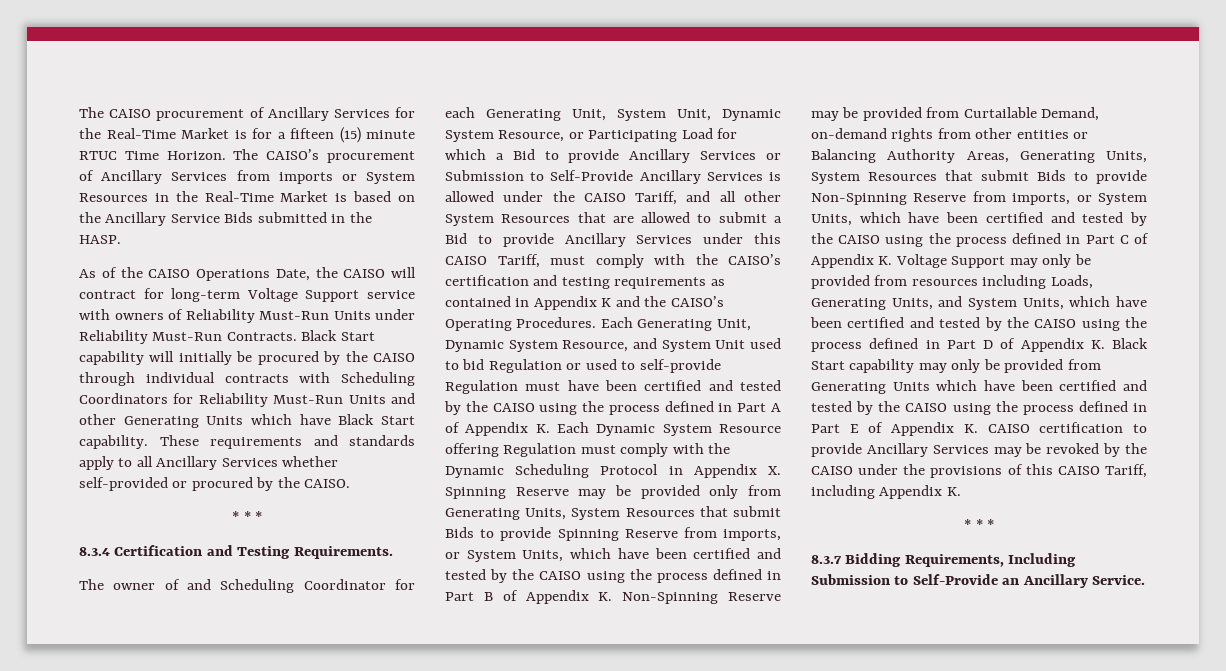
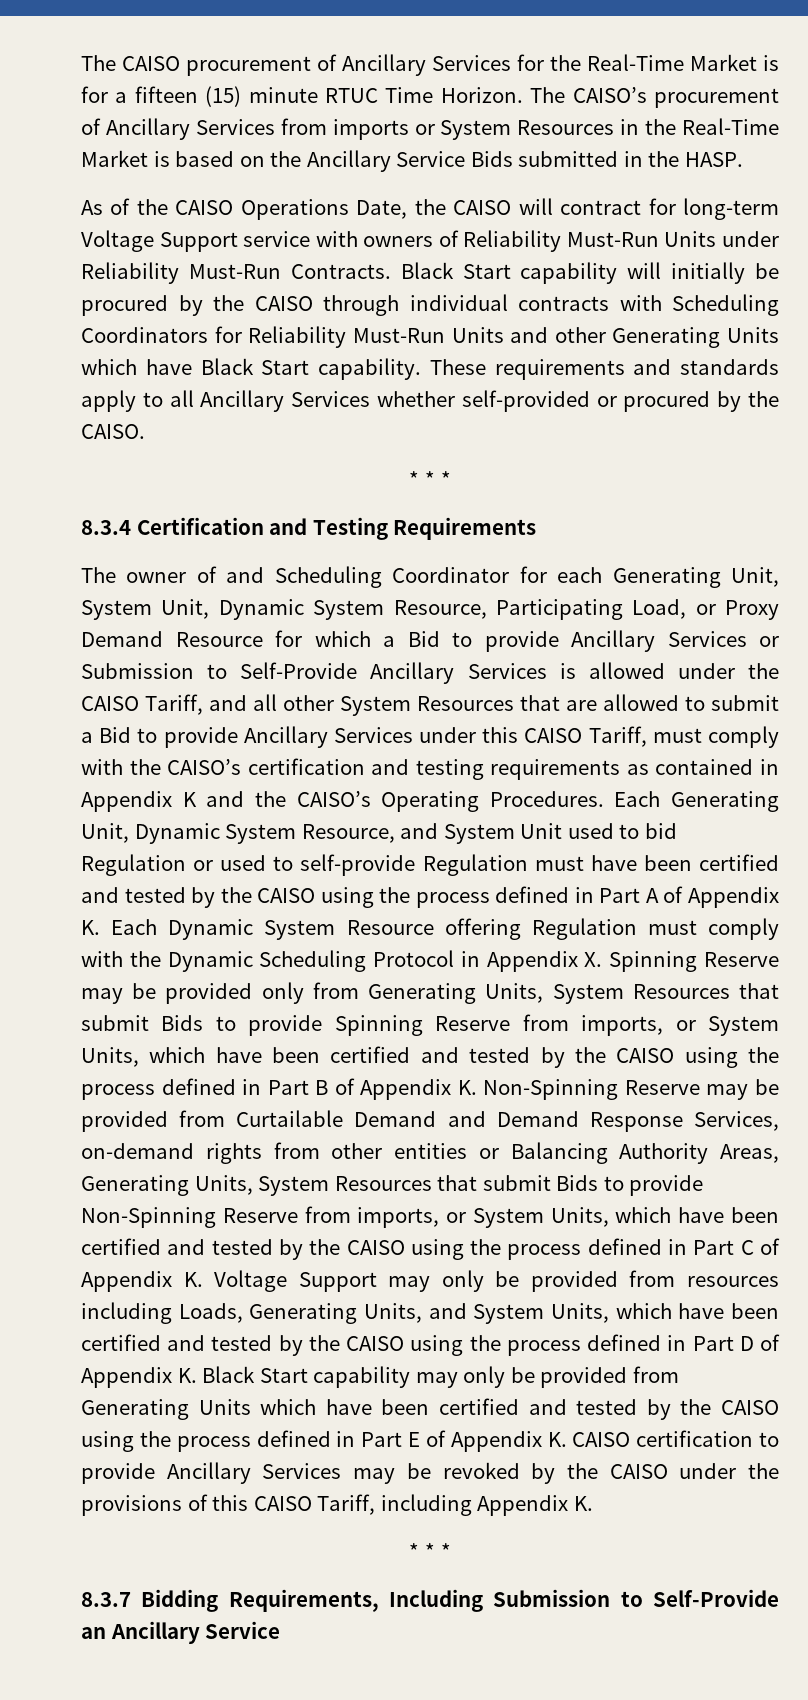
- 8.3.4 Certification and Testing Requirements.
+ 8.3.4 Certification and Testing Requirements
- The owner of and Scheduling Coordinator for each Generating Unit, System Unit, Dynamic System Resource, or Participating Load for which a Bid to provide Ancillary Services or Submission to Self-Provide Ancillary Services is allowed under the CAISO Tariff, and all other System Resources that are allowed to submit a Bid to provide Ancillary Services under this CAISO Tariff, must comply with the CAISO’s certification and testing requirements as contained in Appendix K and the CAISO’s Operating Procedures.
+ The owner of and Scheduling Coordinator for each Generating Unit, System Unit, Dynamic System Resource, Participating Load, or Proxy Demand Resource for which a Bid to provide Ancillary Services or Submission to Self-Provide Ancillary Services is allowed under the CAISO Tariff, and all other System Resources that are allowed to submit a Bid to provide Ancillary Services under this CAISO Tariff, must comply with the CAISO’s certification and testing requirements as contained in Appendix K and the CAISO’s Operating Procedures.
- Each Generating Unit, Dynamic System Resource, and System Unit used to bid Regulation or used to self-provide Regulation must have been certified and tested by the CAISO using the process defined in Part A of Appendix K. Each Dynamic System Resource offering Regulation must comply with the Dynamic Scheduling Protocol in Appendix X. Spinning Reserve may be provided only from Generating Units, System Resources that submit Bids to provide Spinning Reserve from imports, or System Units, which have been certified and tested by the CAISO using the process defined in Part B of Appendix K. Non-Spinning Reserve may be provided from Curtailable Demand, on-demand rights from other entities or Balancing Authority Areas, Generating Units, System Resources that submit Bids to provide Non-Spinning Reserve from imports, or System Units, which have been certified and tested by the CAISO using the process defined in Part C of Appendix K. Voltage Support may only be provided from resources including Loads, Generating Units, and System Units, which have been certified and tested by the CAISO using the process defined in Part D of Appendix K. Black Start capability may only be provided from Generating Units which have been certified and tested by the CAISO using the process defined in Part E of Appendix K. CAISO certification to provide Ancillary Services may be revoked by the CAISO under the provisions of this CAISO Tariff, including Appendix K.
+ Each Generating Unit, Dynamic System Resource, and System Unit used to bid Regulation or used to self-provide Regulation must have been certified and tested by the CAISO using the process defined in Part A of Appendix K. Each Dynamic System Resource offering Regulation must comply with the Dynamic Scheduling Protocol in Appendix X. Spinning Reserve may be provided only from Generating Units, System Resources that submit Bids to provide Spinning Reserve from imports, or System Units, which have been certified and tested by the CAISO using the process defined in Part B of Appendix K. Non-Spinning Reserve may be provided from Curtailable Demand and Demand Response Services, on-demand rights from other entities or Balancing Authority Areas, Generating Units, System Resources that submit Bids to provide Non-Spinning Reserve from imports, or System Units, which have been certified and tested by the CAISO using the process defined in Part C of Appendix K. Voltage Support may only be provided from resources including Loads, Generating Units, and System Units, which have been certified and tested by the CAISO using the process defined in Part D of Appendix K. Black Start capability may only be provided from Generating Units which have been certified and tested by the CAISO using the process defined in Part E of Appendix K. CAISO certification to provide Ancillary Services may be revoked by the CAISO under the provisions of this CAISO Tariff, including Appendix K.
- 8.3.7 Bidding Requirements, Including Submission to Self-Provide an Ancillary Service.
+ 8.3.7 Bidding Requirements, Including Submission to Self-Provide an Ancillary Service

